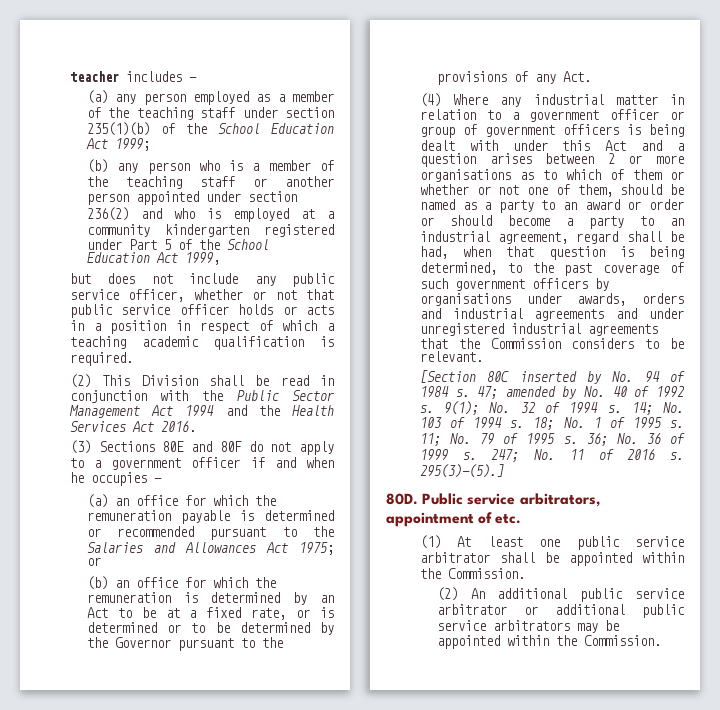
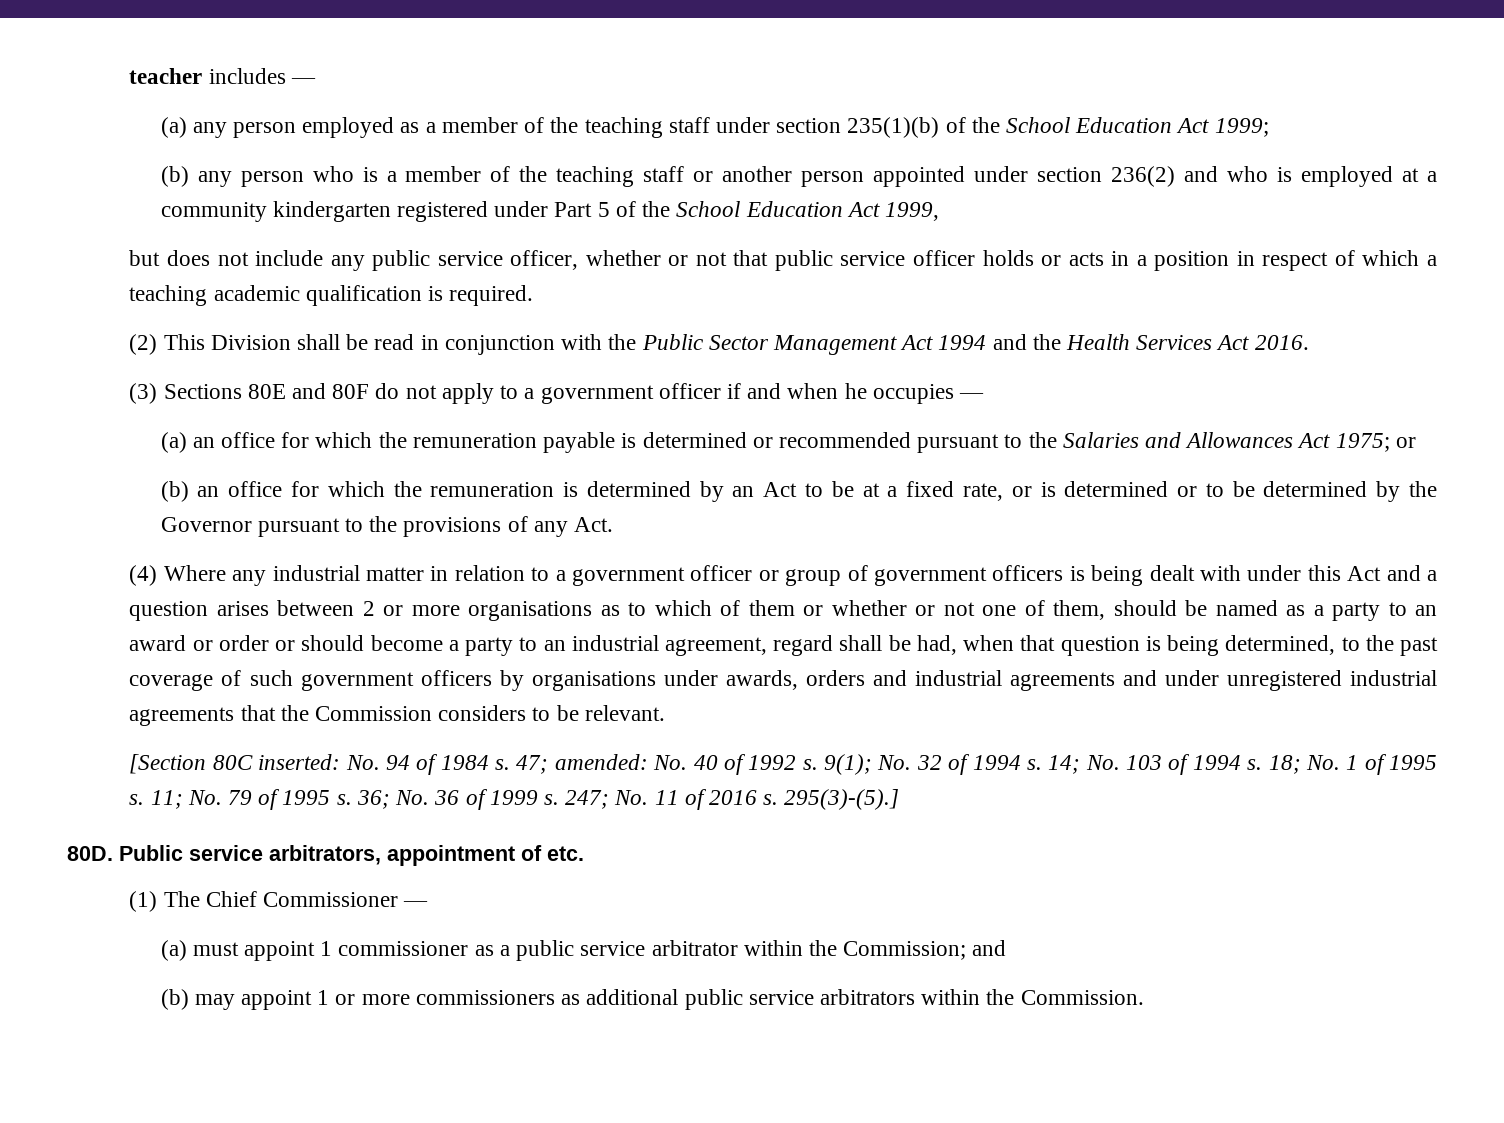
- [Section 80C inserted by No. 94 of 1984 s.
+ [Section 80C inserted: No. 94 of 1984 s.
- 47; amended by No. 40 of 1992 s.
+ 47; amended: No. 40 of 1992 s.
- (1) At least one public service arbitrator shall be appointed within the Commission.
- (2) An additional public service arbitrator or additional public service arbitrators may be appointed within the Commission.
+ (1) The Chief Commissioner —
+ (a) must appoint 1 commissioner as a public service arbitrator within the Commission; and
+ (b) may appoint 1 or more commissioners as additional public service arbitrators within the Commission.

